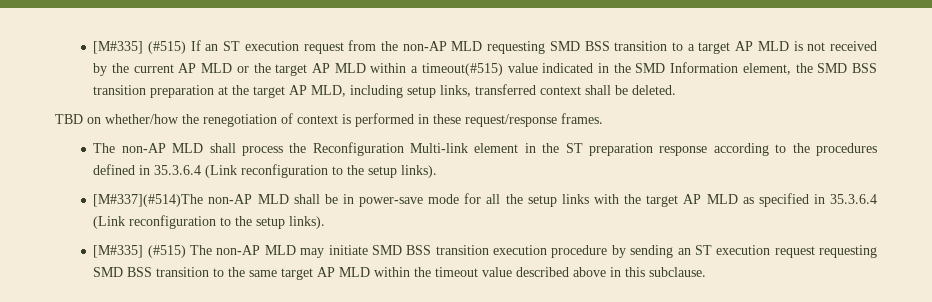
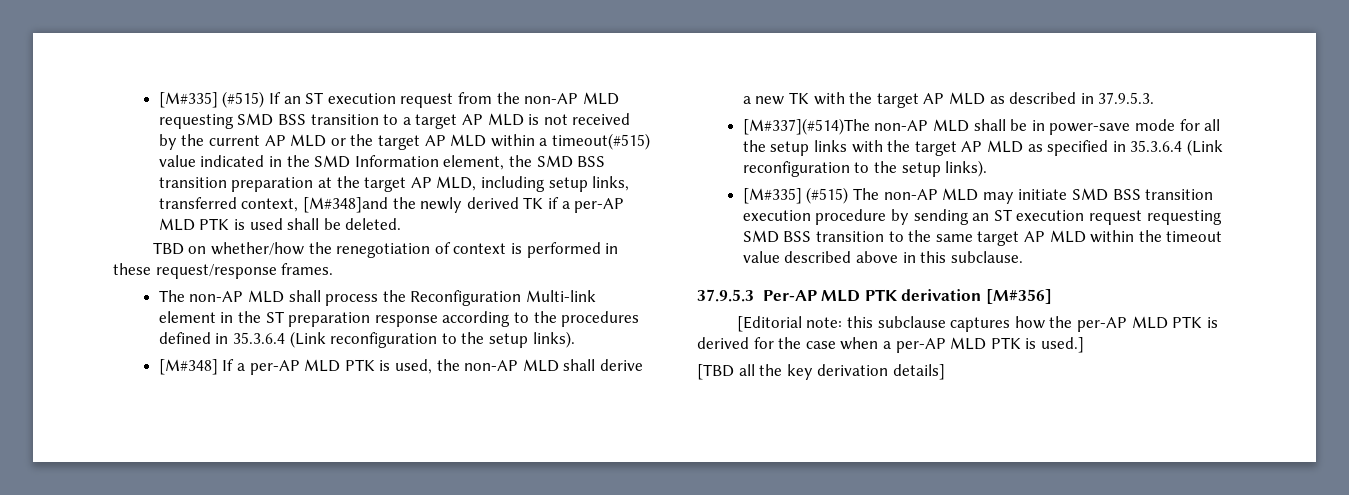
- [M#335] (#515) If an ST execution request from the non-AP MLD requesting SMD BSS transition to a target AP MLD is not received by the current AP MLD or the target AP MLD within a timeout(#515) value indicated in the SMD Information element, the SMD BSS transition preparation at the target AP MLD, including setup links, transferred context shall be deleted.
+ [M#335] (#515) If an ST execution request from the non-AP MLD requesting SMD BSS transition to a target AP MLD is not received by the current AP MLD or the target AP MLD within a timeout(#515) value indicated in the SMD Information element, the SMD BSS transition preparation at the target AP MLD, including setup links, transferred context, [M#348]and the newly derived TK if a per-AP MLD PTK is used shall be deleted.
+ [M#348] If a per-AP MLD PTK is used, the non-AP MLD shall derive a new TK with the target AP MLD as described in 37.9.5.3.
+ 37.9.5.3 Per-AP MLD PTK derivation [M#356]
+ [Editorial note: this subclause captures how the per-AP MLD PTK is derived for the case when a per-AP MLD PTK is used.]
+ [TBD all the key derivation details]

